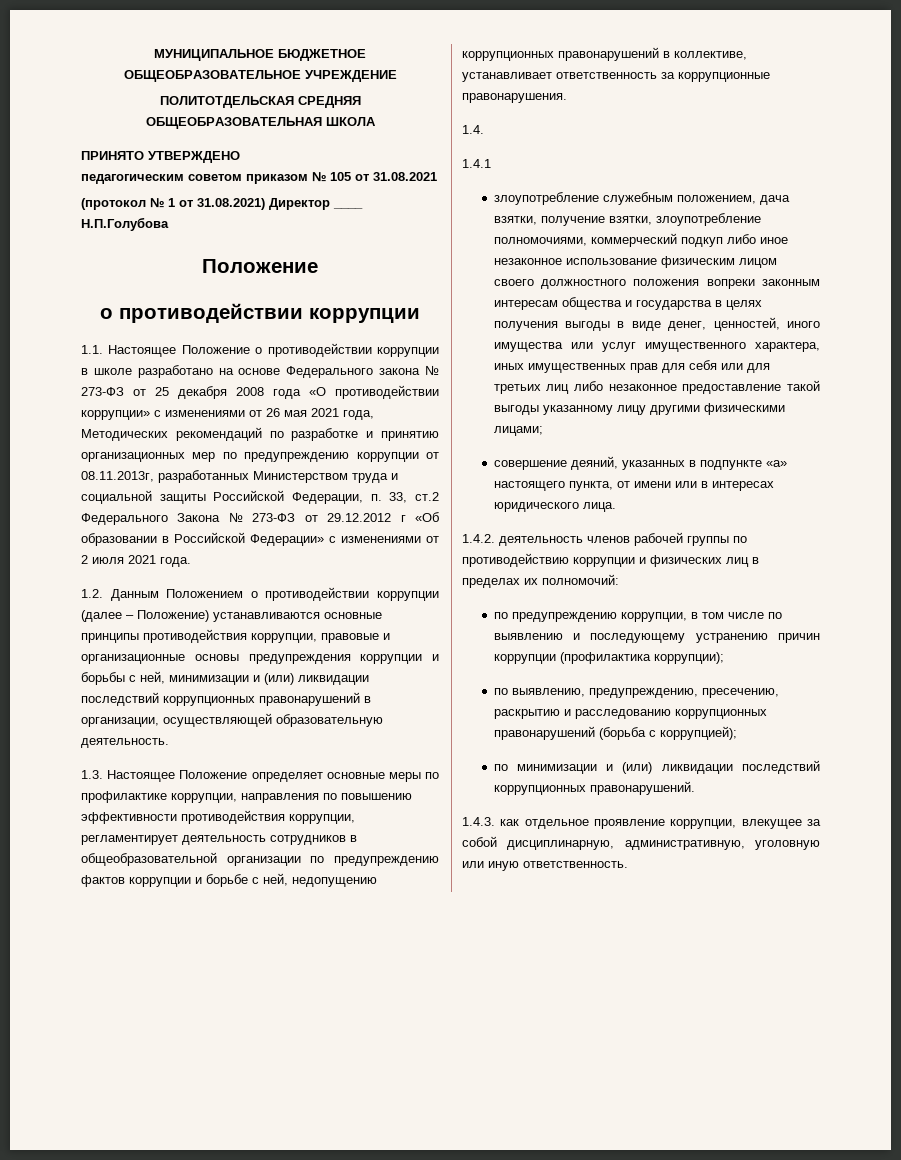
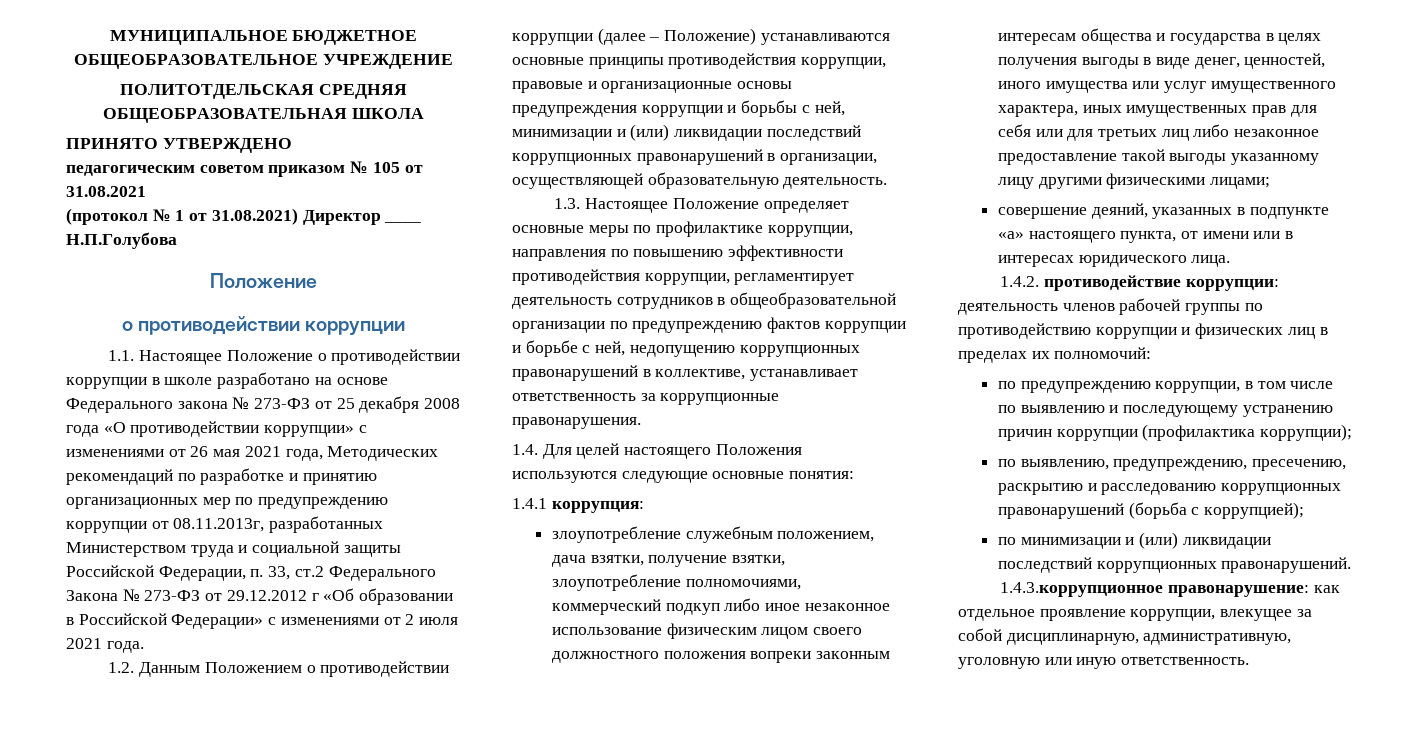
- 1.4.
+ 1.4. Для целей настоящего Положения используются следующие основные понятия:
- 1.4.1
+ 1.4.1 коррупция:
- 1.4.2. деятельность членов рабочей группы по противодействию коррупции и физических лиц в пределах их полномочий:
+ 1.4.2. противодействие коррупции: деятельность членов рабочей группы по противодействию коррупции и физических лиц в пределах их полномочий:
- 1.4.3. как отдельное проявление коррупции, влекущее за собой дисциплинарную, административную, уголовную или иную ответственность.
+ 1.4.3.коррупционное правонарушение: как отдельное проявление коррупции, влекущее за собой дисциплинарную, административную, уголовную или иную ответственность.

